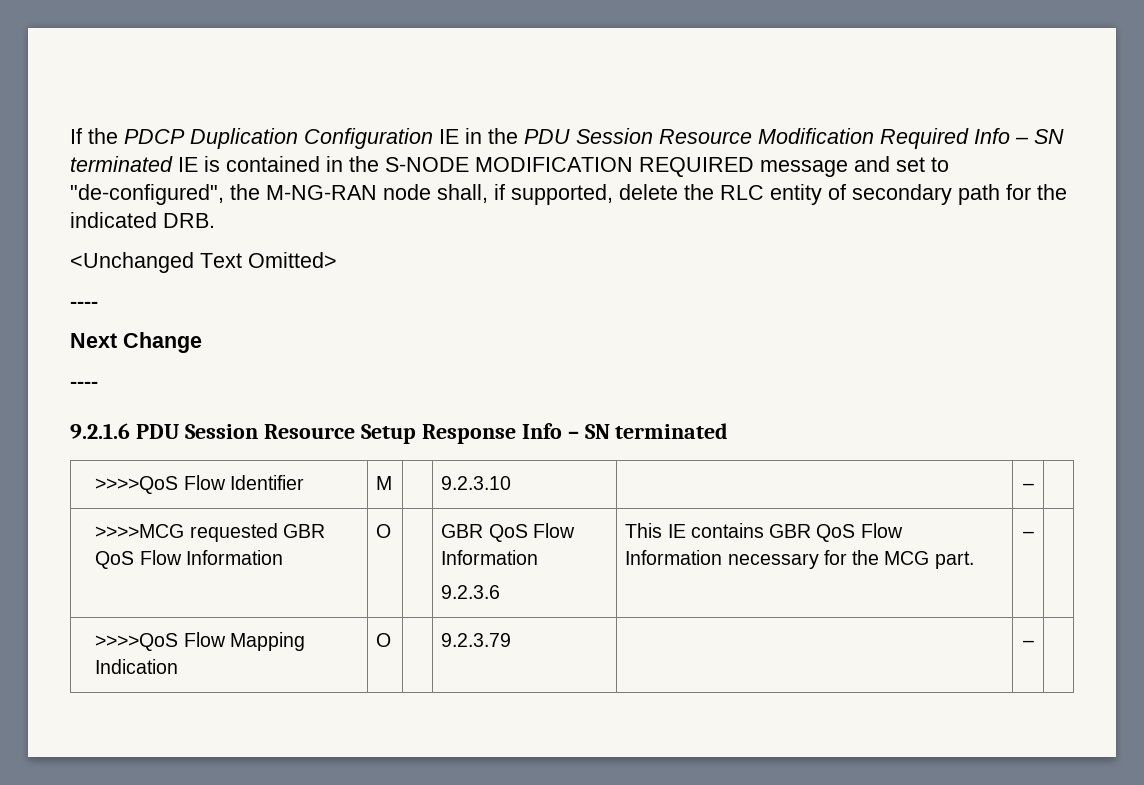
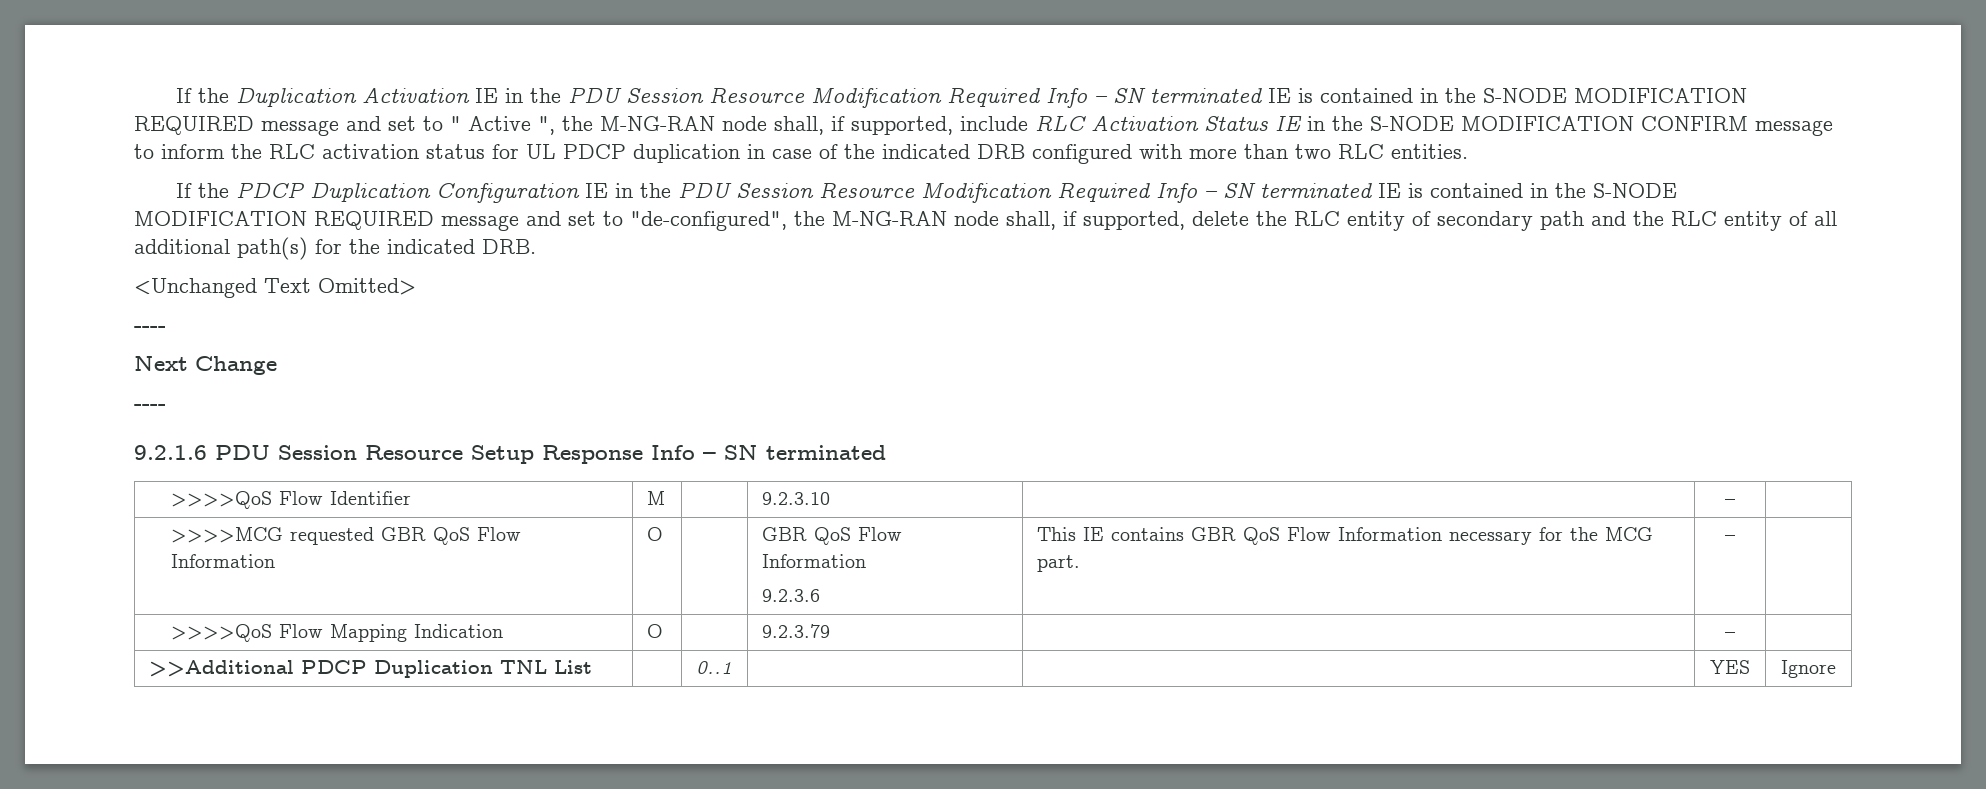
- If the PDCP Duplication Configuration IE in the PDU Session Resource Modification Required Info – SN terminated IE is contained in the S-NODE MODIFICATION REQUIRED message and set to "de-configured", the M-NG-RAN node shall, if supported, delete the RLC entity of secondary path for the indicated DRB.
+ If the Duplication Activation IE in the PDU Session Resource Modification Required Info – SN terminated IE is contained in the S-NODE MODIFICATION REQUIRED message and set to " Active ", the M-NG-RAN node shall, if supported, include RLC Activation Status IE in the S-NODE MODIFICATION CONFIRM message to inform the RLC activation status for UL PDCP duplication in case of the indicated DRB configured with more than two RLC entities.
+ If the PDCP Duplication Configuration IE in the PDU Session Resource Modification Required Info – SN terminated IE is contained in the S-NODE MODIFICATION REQUIRED message and set to "de-configured", the M-NG-RAN node shall, if supported, delete the RLC entity of secondary path and the RLC entity of all additional path(s) for the indicated DRB.
+ >>Additional PDCP Duplication TNL List | | 0..1 | | | YES | Ignore

